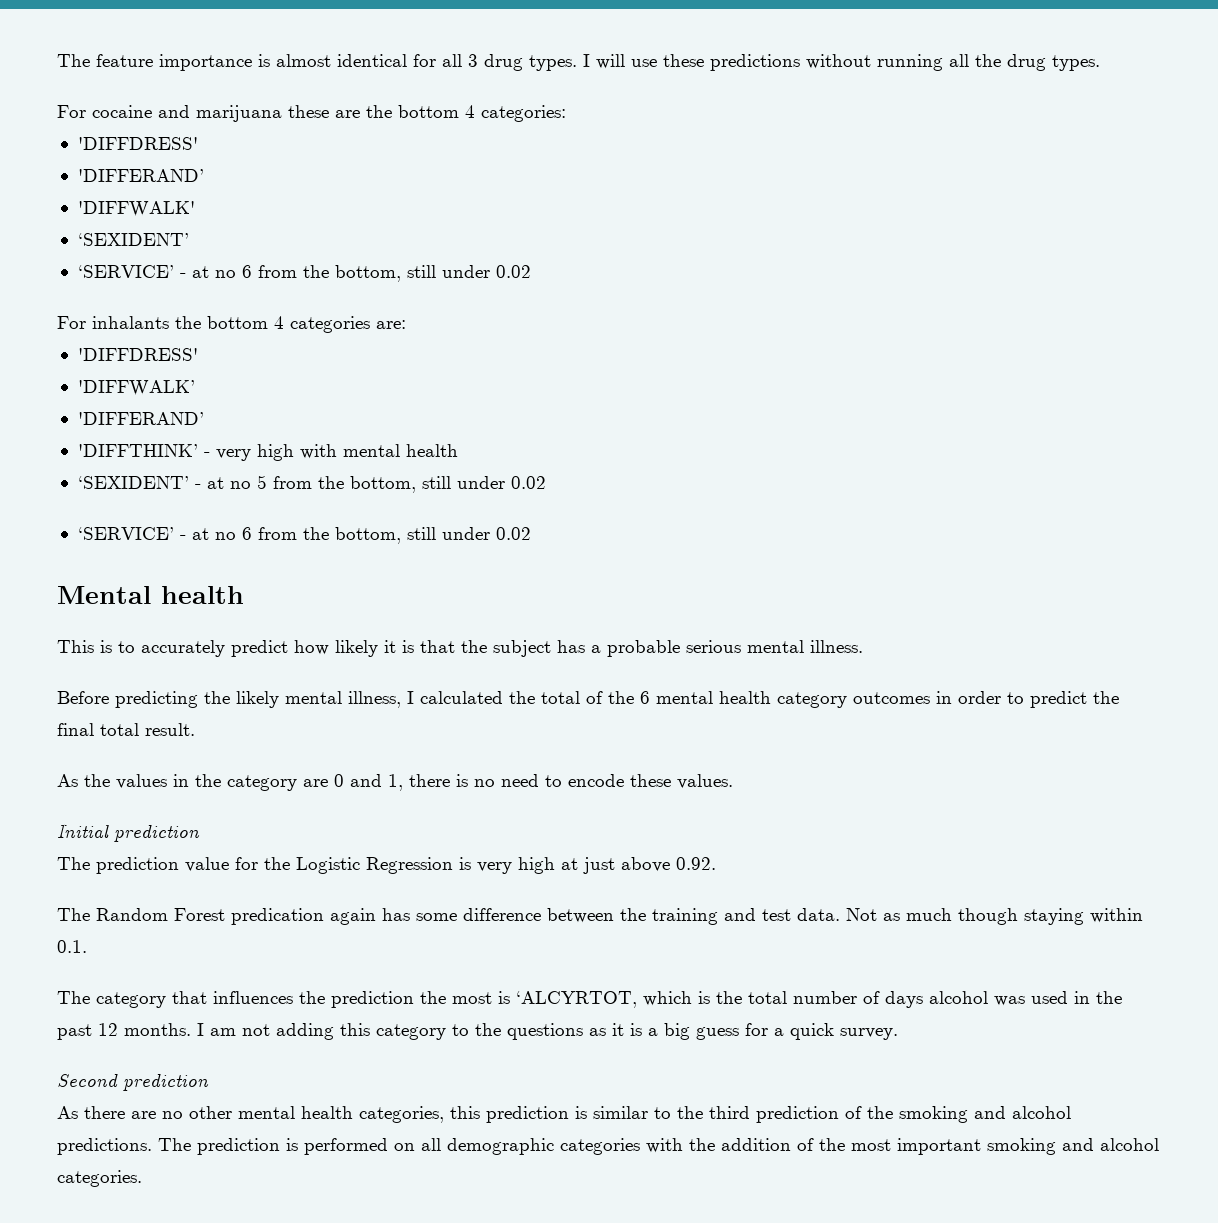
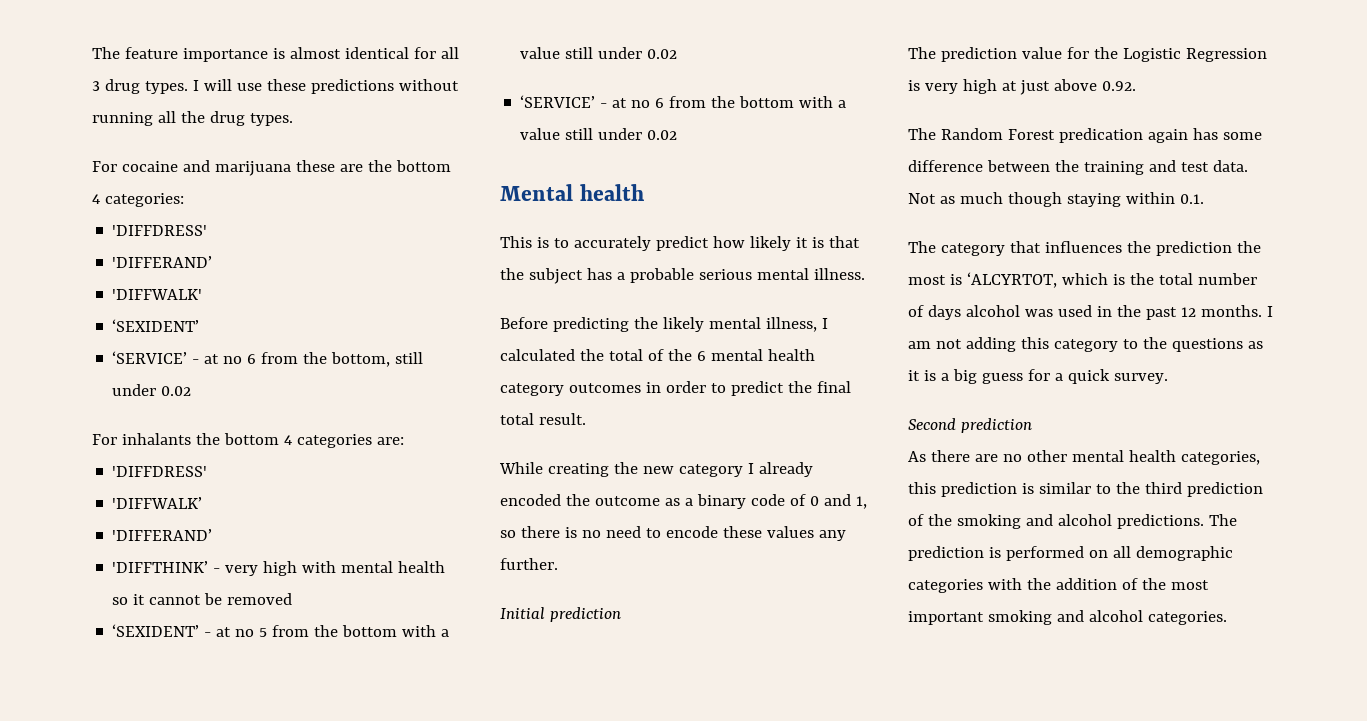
- 'DIFFTHINK’ - very high with mental health
+ 'DIFFTHINK’ - very high with mental health so it cannot be removed
- ‘SEXIDENT’ - at no 5 from the bottom, still under 0.02
- ‘SERVICE’ - at no 6 from the bottom, still under 0.02
+ ‘SEXIDENT’ - at no 5 from the bottom with a value still under 0.02
+ ‘SERVICE’ - at no 6 from the bottom with a value still under 0.02
- As the values in the category are 0 and 1, there is no need to encode these values.
+ While creating the new category I already encoded the outcome as a binary code of 0 and 1, so there is no need to encode these values any further.

